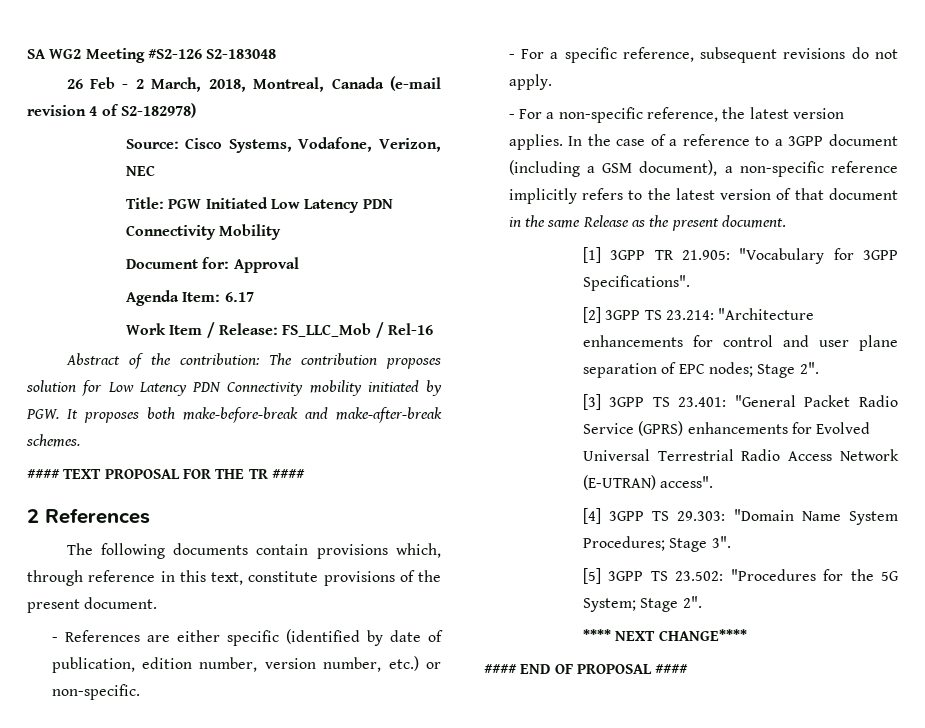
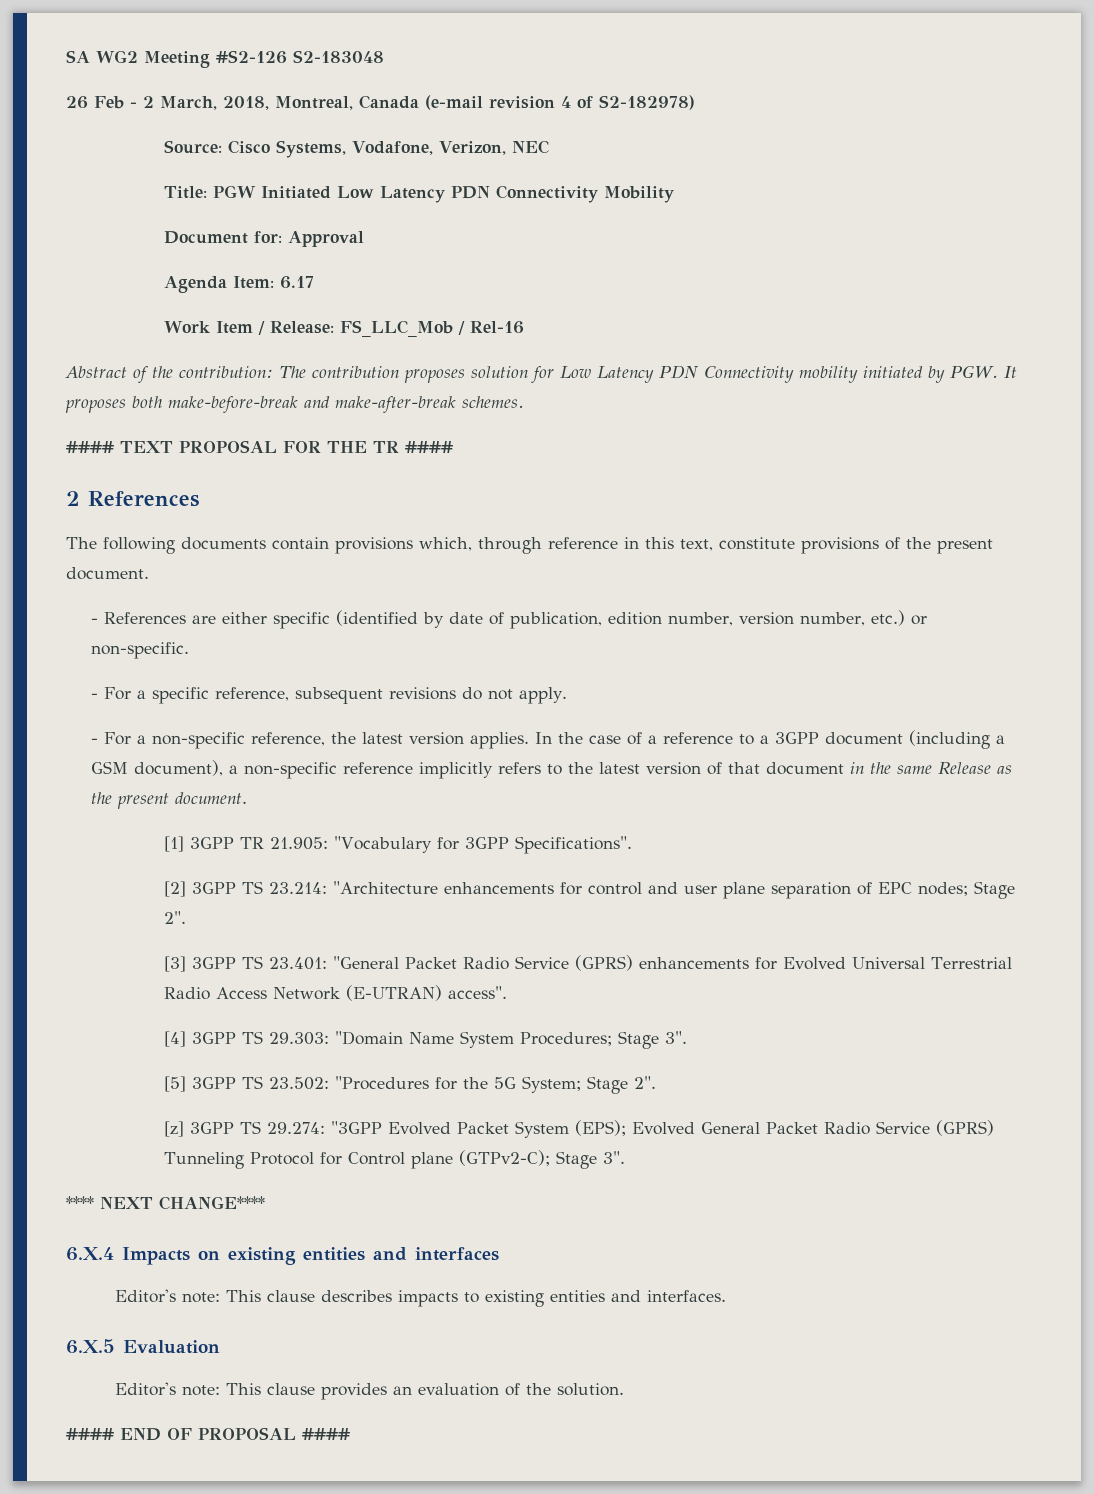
+ [z] 3GPP TS 29.274: "3GPP Evolved Packet System (EPS); Evolved General Packet Radio Service (GPRS) Tunneling Protocol for Control plane (GTPv2-C); Stage 3".
  **** NEXT CHANGE****
+ 6.X.4 Impacts on existing entities and interfaces
+ Editor's note: This clause describes impacts to existing entities and interfaces.
+ 6.X.5 Evaluation
+ Editor's note: This clause provides an evaluation of the solution.

